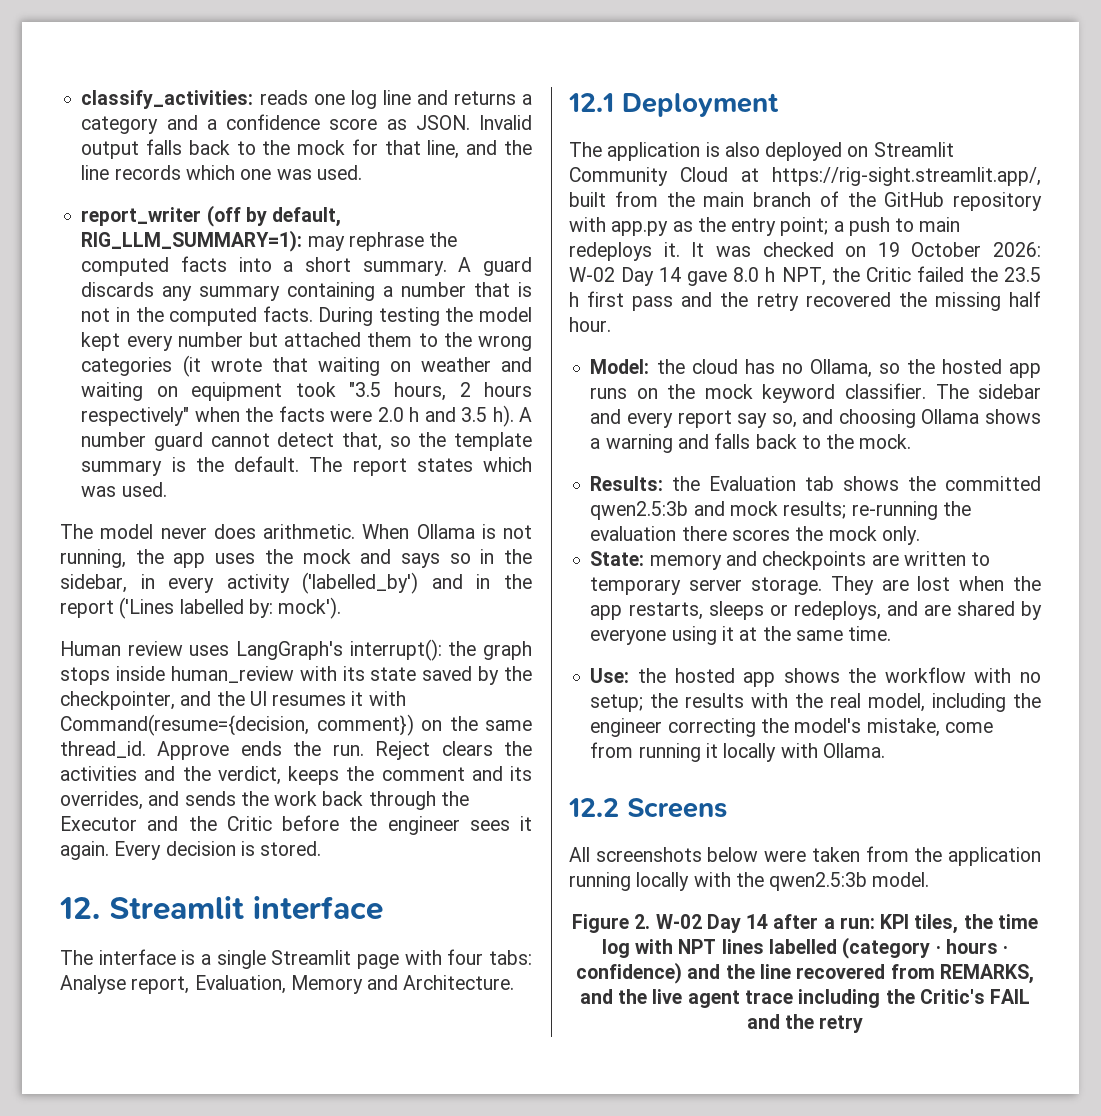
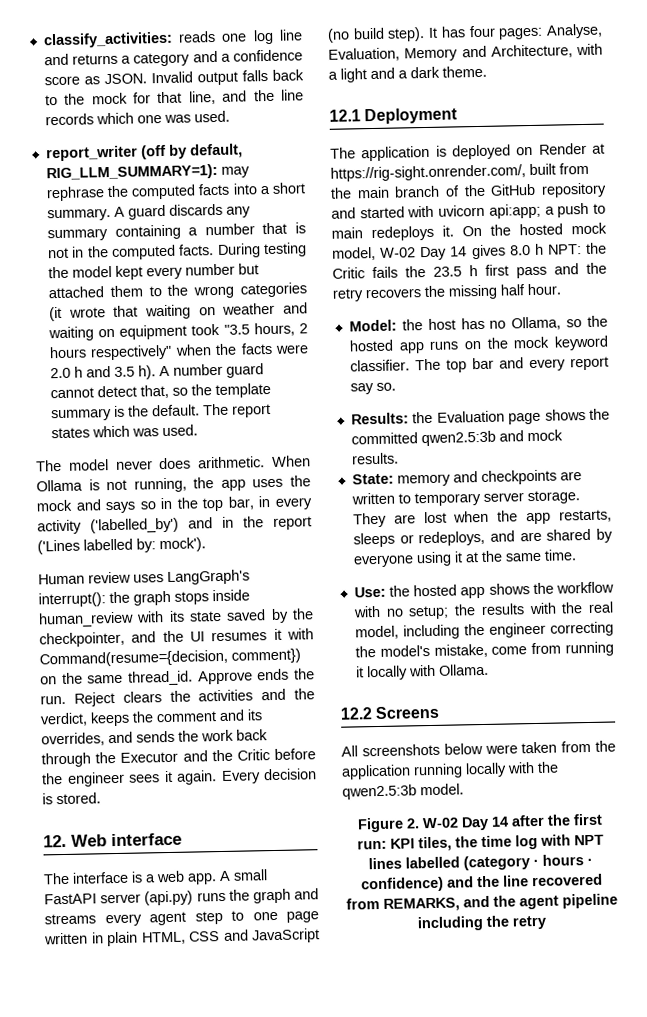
- When Ollama is not running, the app uses the mock and says so in the sidebar, in every activity ('labelled_by') and in the report ('Lines labelled by: mock').
+ When Ollama is not running, the app uses the mock and says so in the top bar, in every activity ('labelled_by') and in the report ('Lines labelled by: mock').
- 12. Streamlit interface
+ 12. Web interface
- The interface is a single Streamlit page with four tabs: Analyse report, Evaluation, Memory and Architecture.
+ The interface is a web app. A small FastAPI server (api.py) runs the graph and streams every agent step to one page written in plain HTML, CSS and JavaScript (no build step). It has four pages: Analyse, Evaluation, Memory and Architecture, with a light and a dark theme.
- The application is also deployed on Streamlit Community Cloud at https://rig-sight.streamlit.app/, built from the main branch of the GitHub repository with app.py as the entry point; a push to main redeploys it.
+ The application is deployed on Render at https://rig-sight.onrender.com/, built from the main branch of the GitHub repository and started with uvicorn api:app; a push to main redeploys it.
- It was checked on 19 October 2026: W-02 Day 14 gave 8.0 h NPT, the Critic failed the 23.5 h first pass and the retry recovered the missing half hour.
+ On the hosted mock model, W-02 Day 14 gives 8.0 h NPT: the Critic fails the 23.5 h first pass and the retry recovers the missing half hour.
- Model: the cloud has no Ollama, so the hosted app runs on the mock keyword classifier.
+ Model: the host has no Ollama, so the hosted app runs on the mock keyword classifier.
- The sidebar and every report say so, and choosing Ollama shows a warning and falls back to the mock.
+ The top bar and every report say so.
- Results: the Evaluation tab shows the committed qwen2.5:3b and mock results; re-running the evaluation there scores the mock only.
+ Results: the Evaluation page shows the committed qwen2.5:3b and mock results.
- Figure 2. W-02 Day 14 after a run: KPI tiles, the time log with NPT lines labelled (category · hours · confidence) and the line recovered from REMARKS, and the live agent trace including the Critic's FAIL and the retry
+ Figure 2. W-02 Day 14 after the first run: KPI tiles, the time log with NPT lines labelled (category · hours · confidence) and the line recovered from REMARKS, and the agent pipeline including the retry

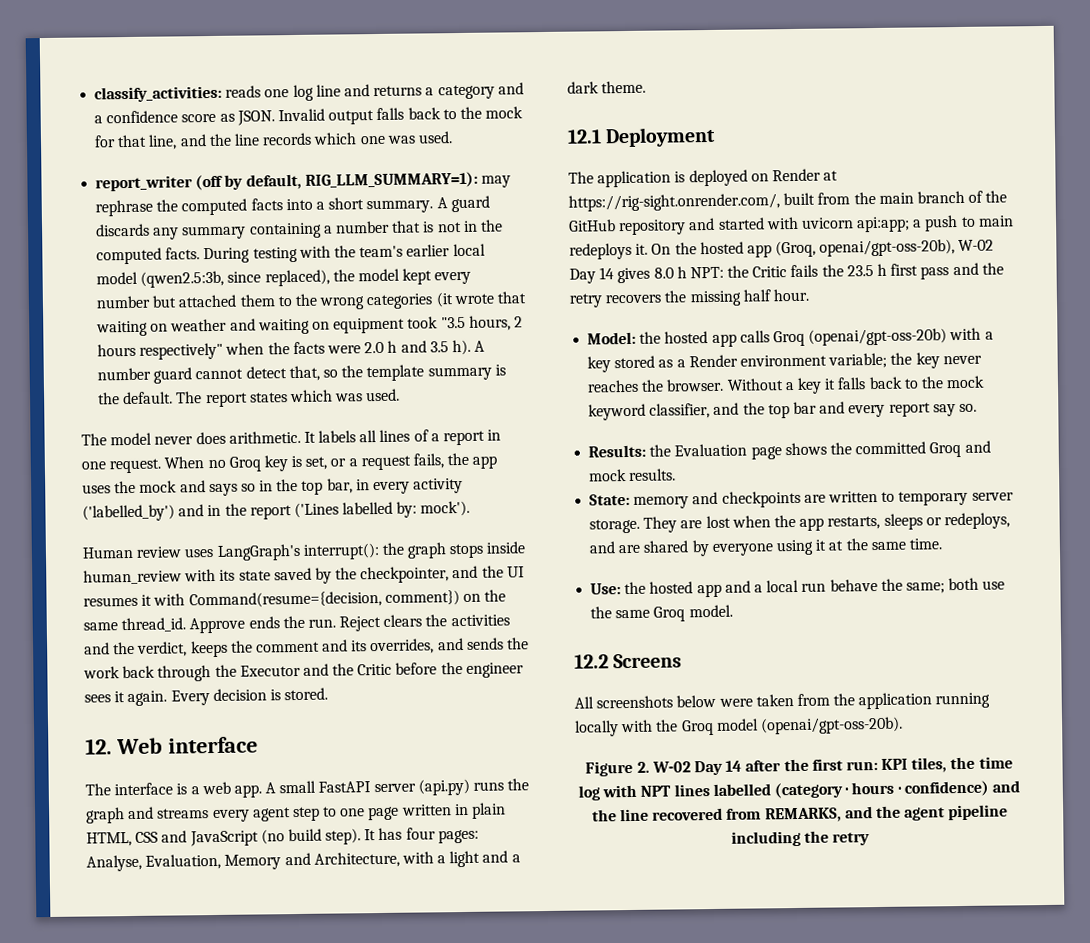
- During testing the model kept every number but attached them to the wrong categories (it wrote that waiting on weather and waiting on equipment took "3.5 hours, 2 hours respectively" when the facts were 2.0 h and 3.5 h).
+ During testing with the team's earlier local model (qwen2.5:3b, since replaced), the model kept every number but attached them to the wrong categories (it wrote that waiting on weather and waiting on equipment took "3.5 hours, 2 hours respectively" when the facts were 2.0 h and 3.5 h).
- When Ollama is not running, the app uses the mock and says so in the top bar, in every activity ('labelled_by') and in the report ('Lines labelled by: mock').
+ It labels all lines of a report in one request. When no Groq key is set, or a request fails, the app uses the mock and says so in the top bar, in every activity ('labelled_by') and in the report ('Lines labelled by: mock').
- On the hosted mock model, W-02 Day 14 gives 8.0 h NPT: the Critic fails the 23.5 h first pass and the retry recovers the missing half hour.
+ On the hosted app (Groq, openai/gpt-oss-20b), W-02 Day 14 gives 8.0 h NPT: the Critic fails the 23.5 h first pass and the retry recovers the missing half hour.
- Model: the host has no Ollama, so the hosted app runs on the mock keyword classifier. The top bar and every report say so.
+ Model: the hosted app calls Groq (openai/gpt-oss-20b) with a key stored as a Render environment variable; the key never reaches the browser. Without a key it falls back to the mock keyword classifier, and the top bar and every report say so.
- Results: the Evaluation page shows the committed qwen2.5:3b and mock results.
+ Results: the Evaluation page shows the committed Groq and mock results.
- Use: the hosted app shows the workflow with no setup; the results with the real model, including the engineer correcting the model's mistake, come from running it locally with Ollama.
+ Use: the hosted app and a local run behave the same; both use the same Groq model.
- All screenshots below were taken from the application running locally with the qwen2.5:3b model.
+ All screenshots below were taken from the application running locally with the Groq model (openai/gpt-oss-20b).

